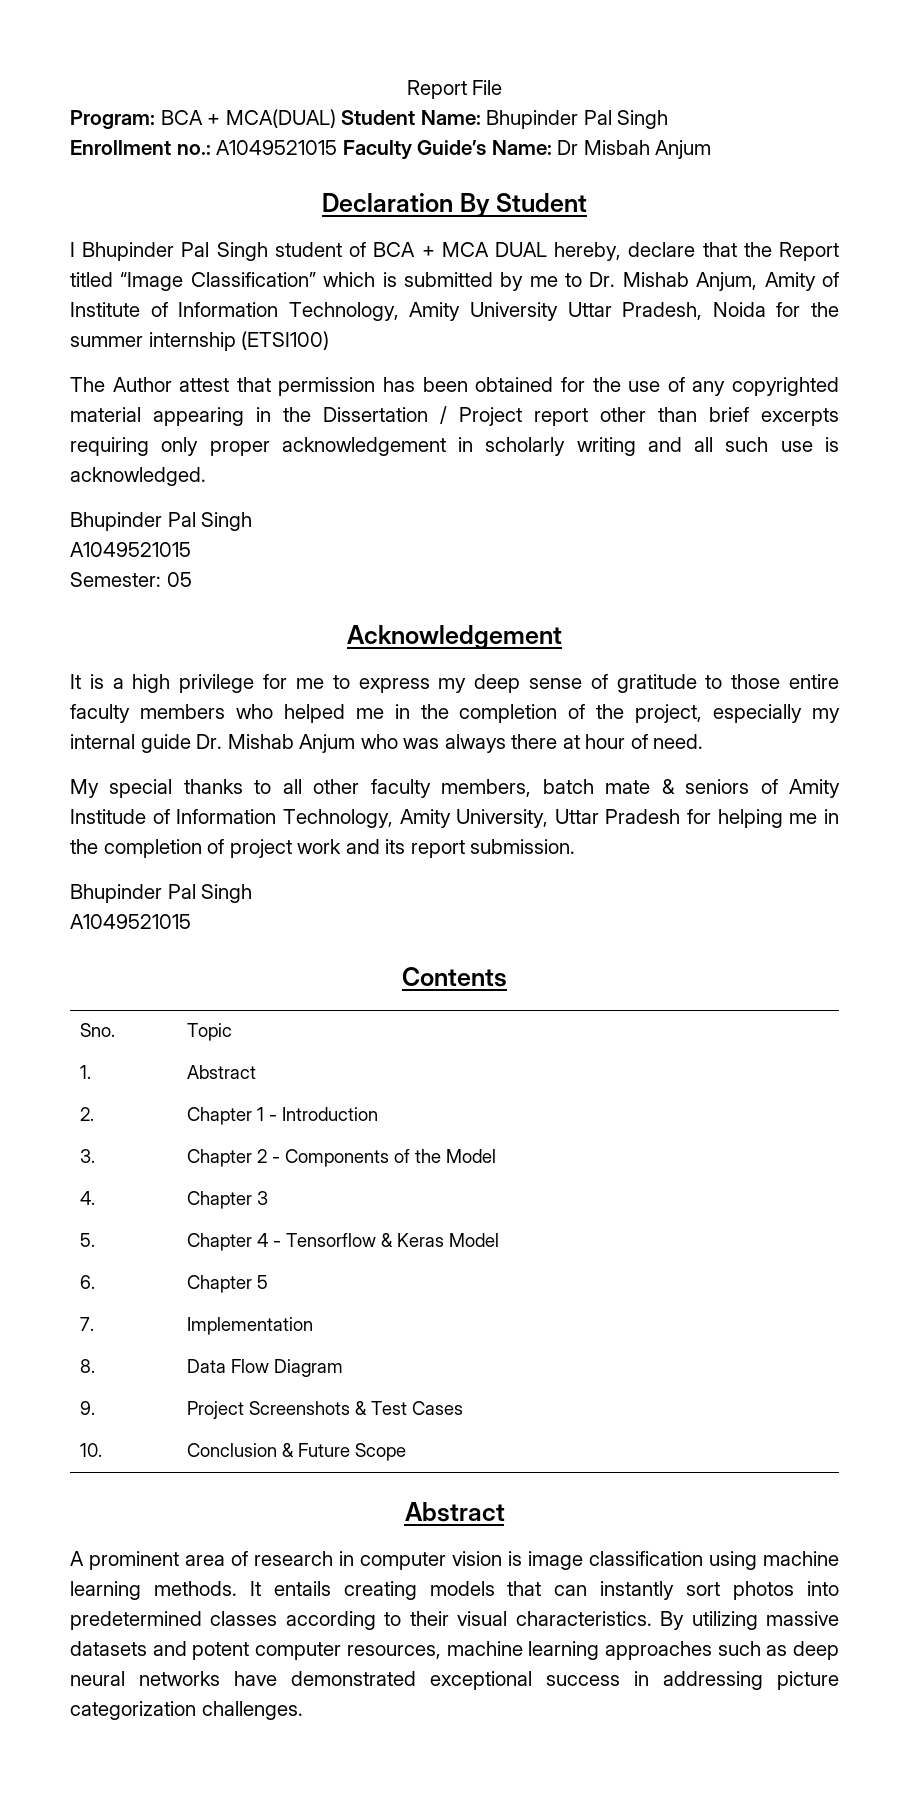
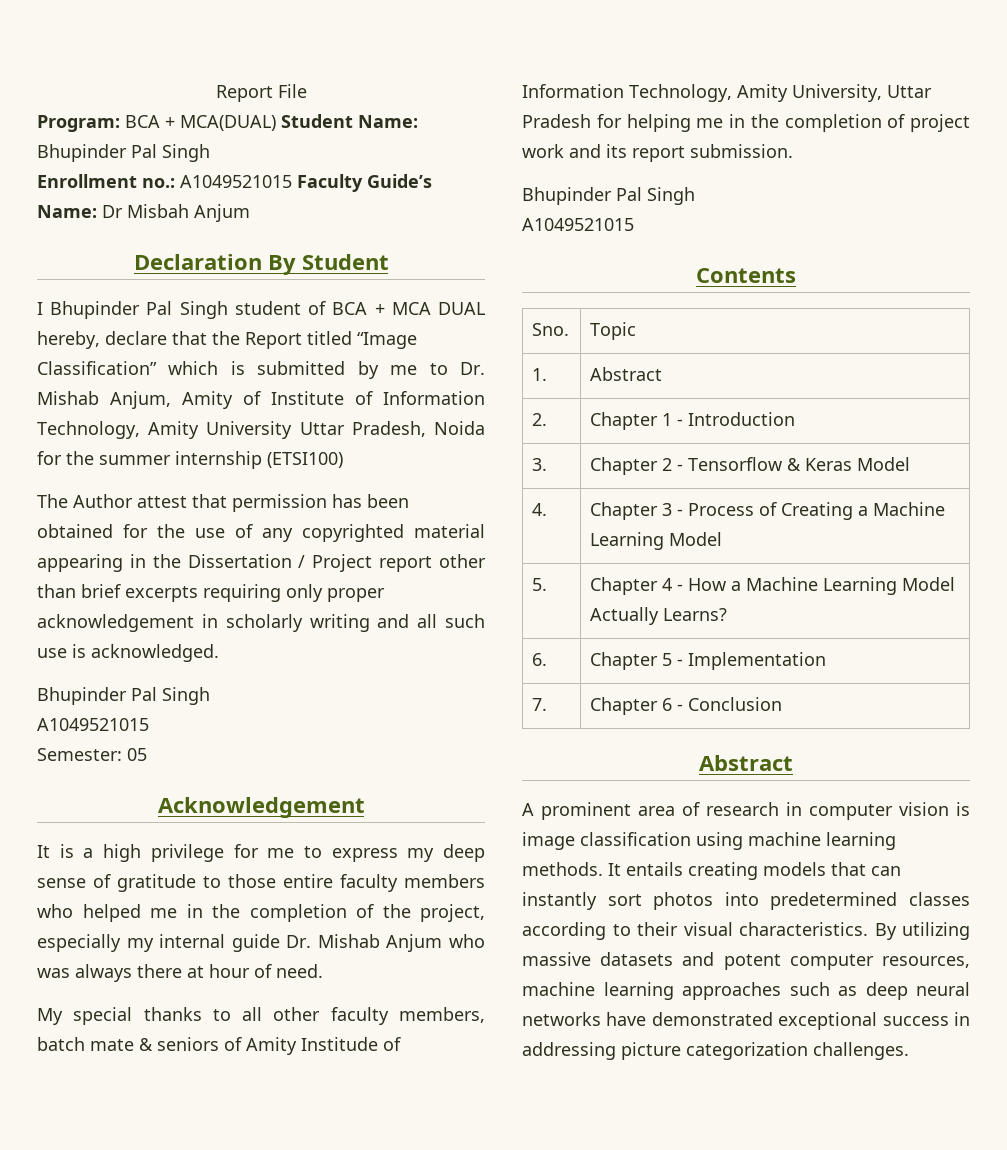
- 3. | Chapter 2 - Components of the Model
+ 3. | Chapter 2 - Tensorflow & Keras Model
- 4. | Chapter 3
+ 4. | Chapter 3 - Process of Creating a Machine Learning Model
- 5. | Chapter 4 - Tensorflow & Keras Model
+ 5. | Chapter 4 - How a Machine Learning Model Actually Learns?
- 6. | Chapter 5
+ 6. | Chapter 5 - Implementation
- 7. | Implementation
- 8. | Data Flow Diagram
- 9. | Project Screenshots & Test Cases
- 10. | Conclusion & Future Scope
+ 7. | Chapter 6 - Conclusion

